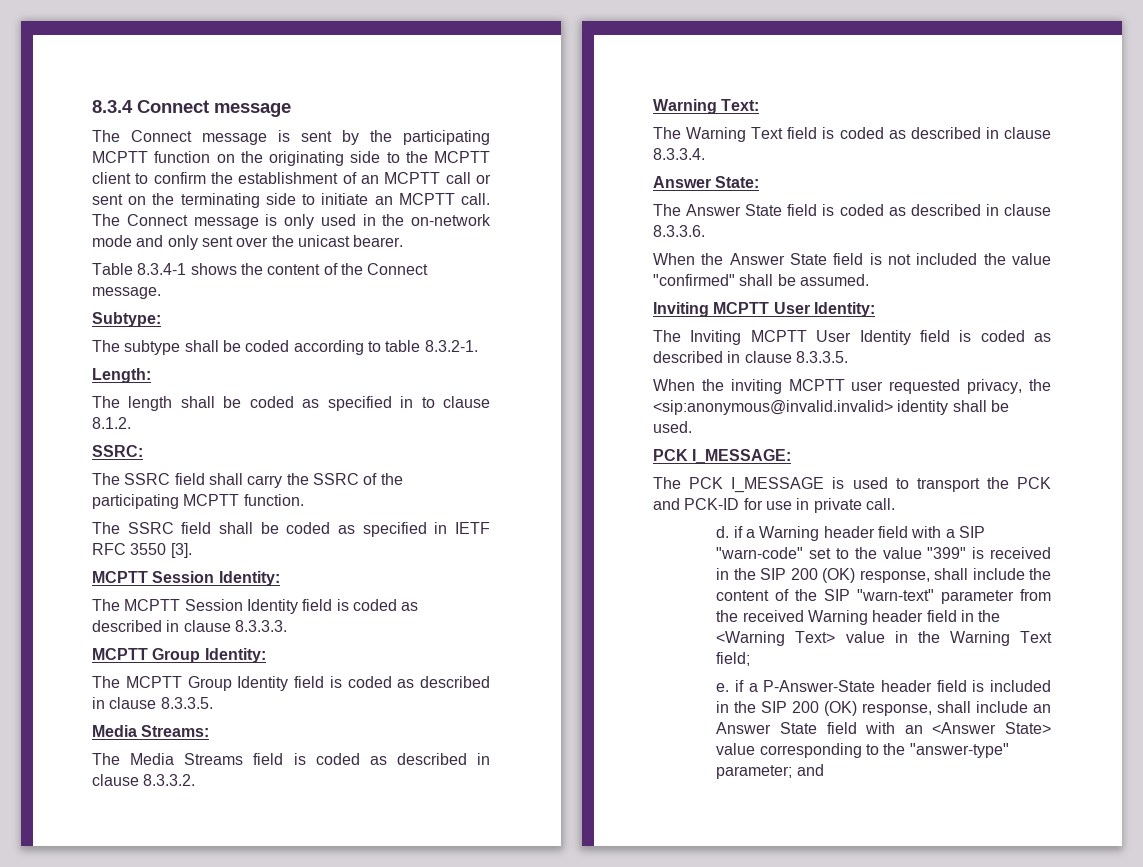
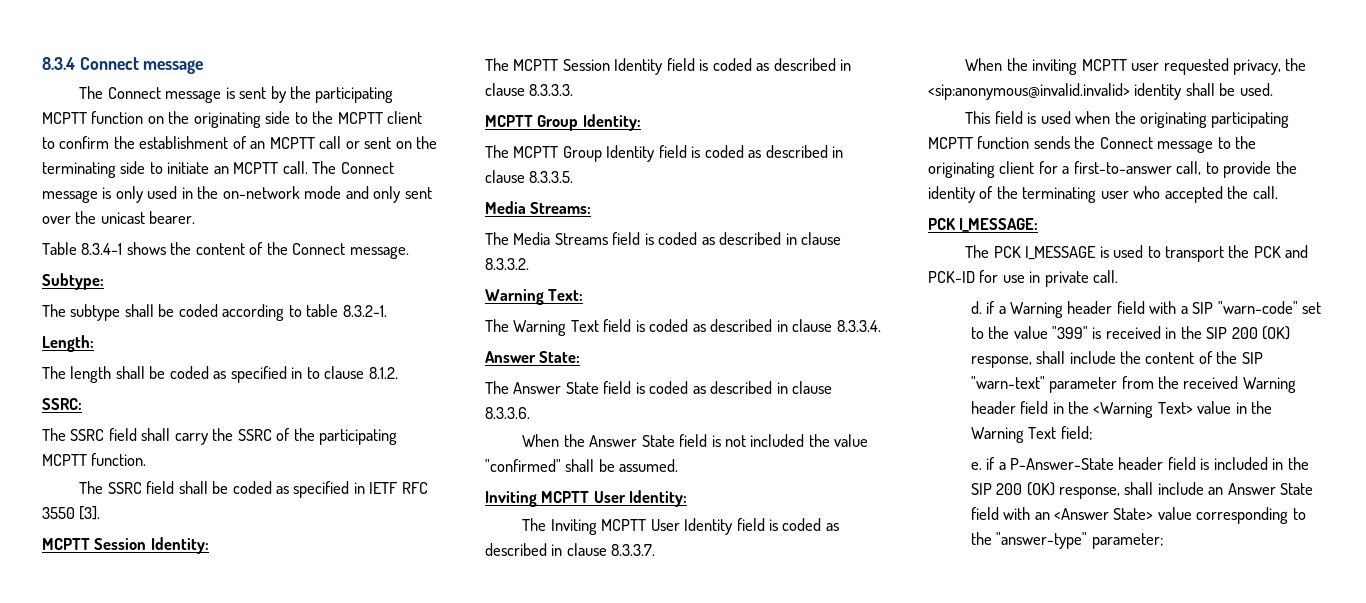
- The Inviting MCPTT User Identity field is coded as described in clause 8.3.3.5.
+ The Inviting MCPTT User Identity field is coded as described in clause 8.3.3.7.
+ This field is used when the originating participating MCPTT function sends the Connect message to the originating client for a first-to-answer call, to provide the identity of the terminating user who accepted the call.
- e. if a P-Answer-State header field is included in the SIP 200 (OK) response, shall include an Answer State field with an <Answer State> value corresponding to the "answer-type" parameter; and
+ e. if a P-Answer-State header field is included in the SIP 200 (OK) response, shall include an Answer State field with an <Answer State> value corresponding to the "answer-type" parameter;

